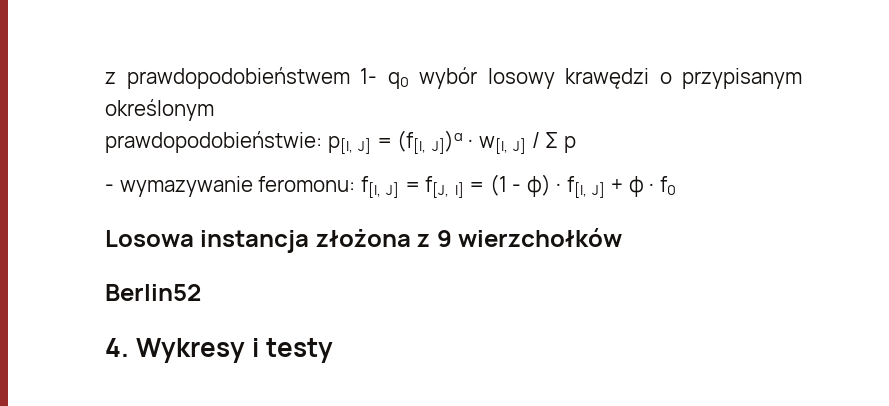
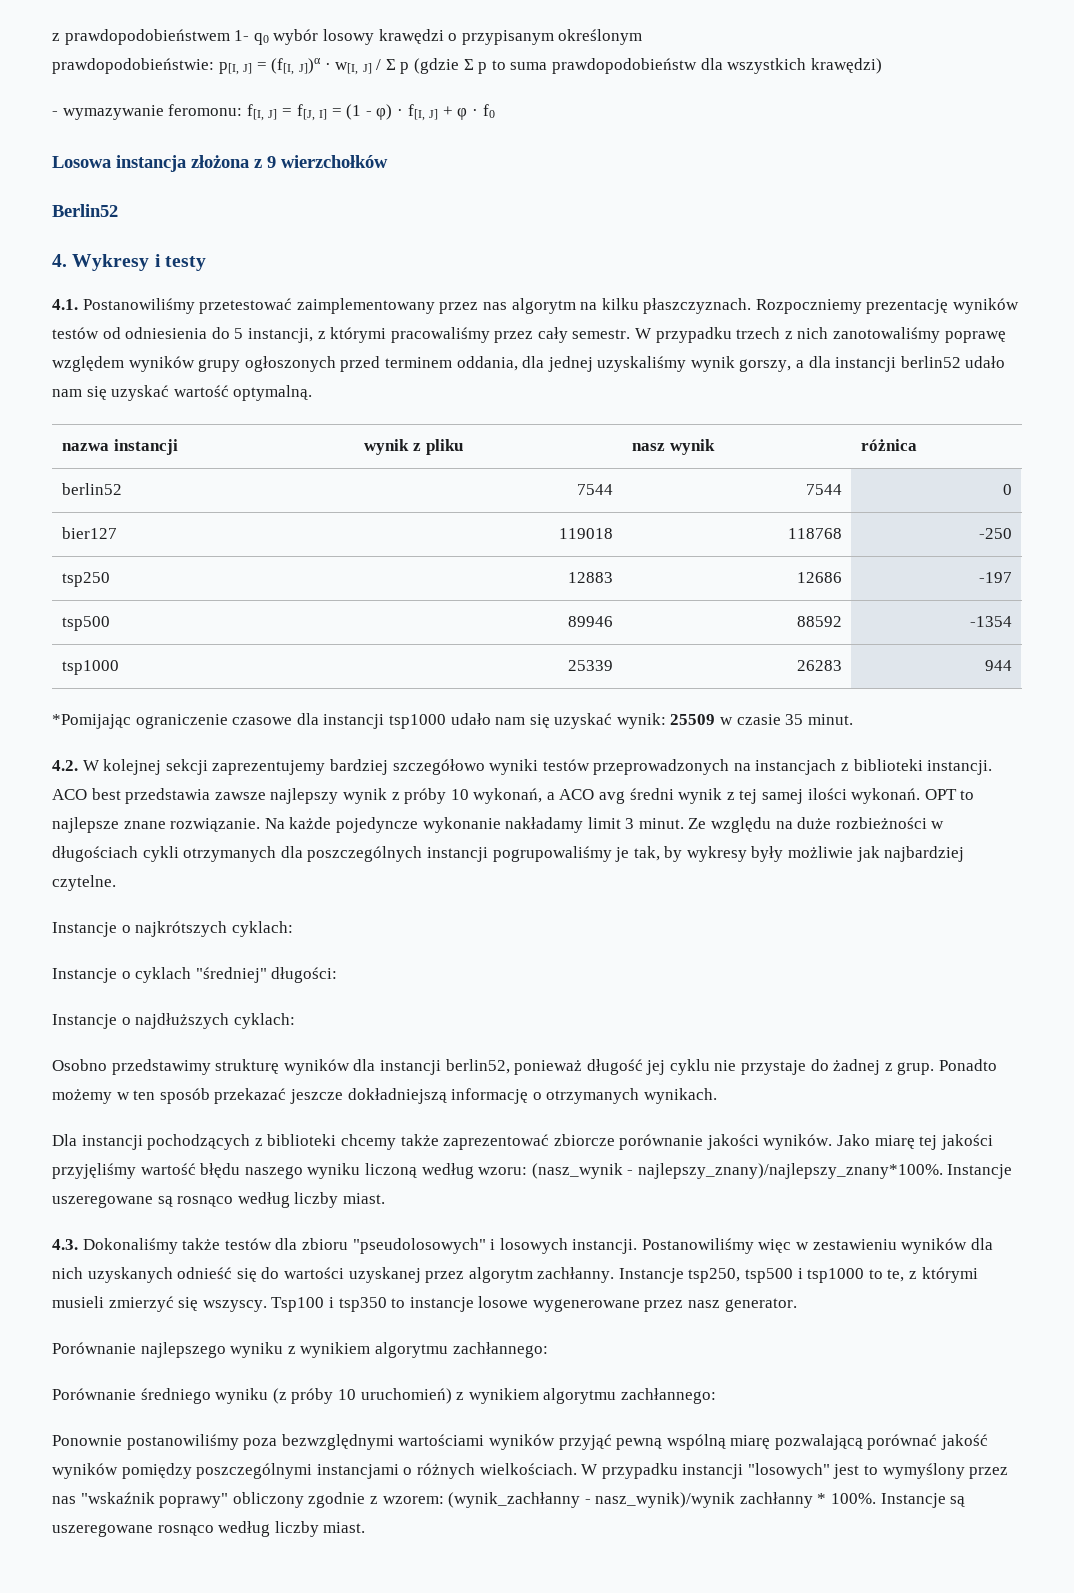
- prawdopodobieństwie: p[I, J] = (f[I, J])α · w[I, J] / Σ p
+ prawdopodobieństwie: p[I, J] = (f[I, J])α · w[I, J] / Σ p (gdzie Σ p to suma prawdopodobieństw dla wszystkich krawędzi)
+ 4.1. Postanowiliśmy przetestować zaimplementowany przez nas algorytm na kilku płaszczyznach. Rozpoczniemy prezentację wyników testów od odniesienia do 5 instancji, z którymi pracowaliśmy przez cały semestr. W przypadku trzech z nich zanotowaliśmy poprawę względem wyników grupy ogłoszonych przed terminem oddania, dla jednej uzyskaliśmy wynik gorszy, a dla instancji berlin52 udało nam się uzyskać wartość optymalną.
+ nazwa instancji | wynik z pliku | nasz wynik | różnica
+ berlin52 | 7544 | 7544 | 0
+ bier127 | 119018 | 118768 | -250
+ tsp250 | 12883 | 12686 | -197
+ tsp500 | 89946 | 88592 | -1354
+ tsp1000 | 25339 | 26283 | 944
+ *Pomijając ograniczenie czasowe dla instancji tsp1000 udało nam się uzyskać wynik: 25509 w czasie 35 minut.
+ 4.2. W kolejnej sekcji zaprezentujemy bardziej szczegółowo wyniki testów przeprowadzonych na instancjach z biblioteki instancji. ACO best przedstawia zawsze najlepszy wynik z próby 10 wykonań, a ACO avg średni wynik z tej samej ilości wykonań. OPT to najlepsze znane rozwiązanie. Na każde pojedyncze wykonanie nakładamy limit 3 minut. Ze względu na duże rozbieżności w długościach cykli otrzymanych dla poszczególnych instancji pogrupowaliśmy je tak, by wykresy były możliwie jak najbardziej czytelne.
+ Instancje o najkrótszych cyklach:
+ Instancje o cyklach "średniej" długości:
+ Instancje o najdłuższych cyklach:
+ Osobno przedstawimy strukturę wyników dla instancji berlin52, ponieważ długość jej cyklu nie przystaje do żadnej z grup. Ponadto możemy w ten sposób przekazać jeszcze dokładniejszą informację o otrzymanych wynikach.
+ Dla instancji pochodzących z biblioteki chcemy także zaprezentować zbiorcze porównanie jakości wyników. Jako miarę tej jakości przyjęliśmy wartość błędu naszego wyniku liczoną według wzoru: (nasz_wynik - najlepszy_znany)/najlepszy_znany*100%. Instancje uszeregowane są rosnąco według liczby miast.
+ 4.3. Dokonaliśmy także testów dla zbioru "pseudolosowych" i losowych instancji. Postanowiliśmy więc w zestawieniu wyników dla nich uzyskanych odnieść się do wartości uzyskanej przez algorytm zachłanny. Instancje tsp250, tsp500 i tsp1000 to te, z którymi musieli zmierzyć się wszyscy. Tsp100 i tsp350 to instancje losowe wygenerowane przez nasz generator.
+ Porównanie najlepszego wyniku z wynikiem algorytmu zachłannego:
+ Porównanie średniego wyniku (z próby 10 uruchomień) z wynikiem algorytmu zachłannego:
+ Ponownie postanowiliśmy poza bezwzględnymi wartościami wyników przyjąć pewną wspólną miarę pozwalającą porównać jakość wyników pomiędzy poszczególnymi instancjami o różnych wielkościach. W przypadku instancji "losowych" jest to wymyślony przez nas "wskaźnik poprawy" obliczony zgodnie z wzorem: (wynik_zachłanny - nasz_wynik)/wynik zachłanny * 100%. Instancje są uszeregowane rosnąco według liczby miast.

